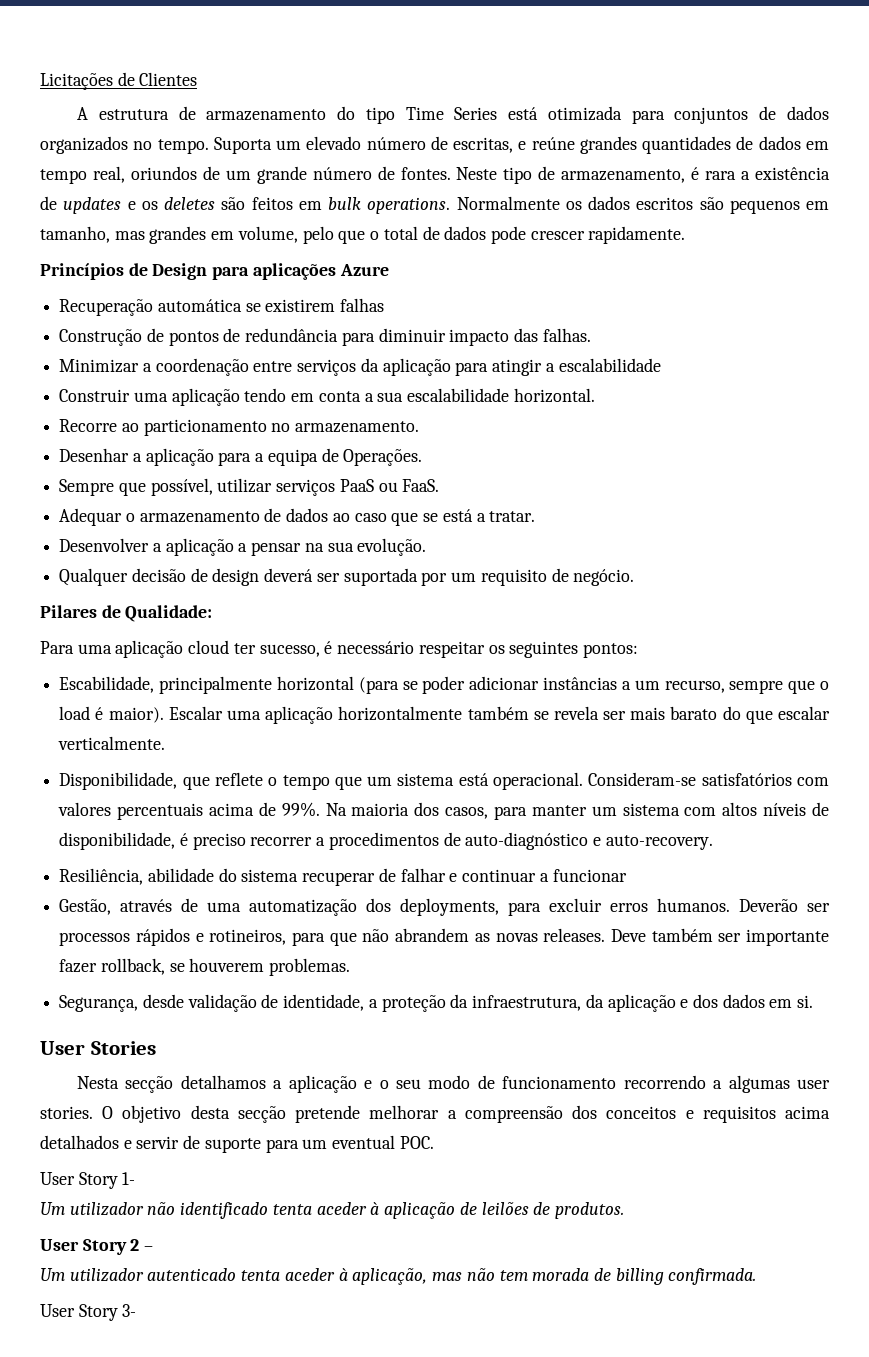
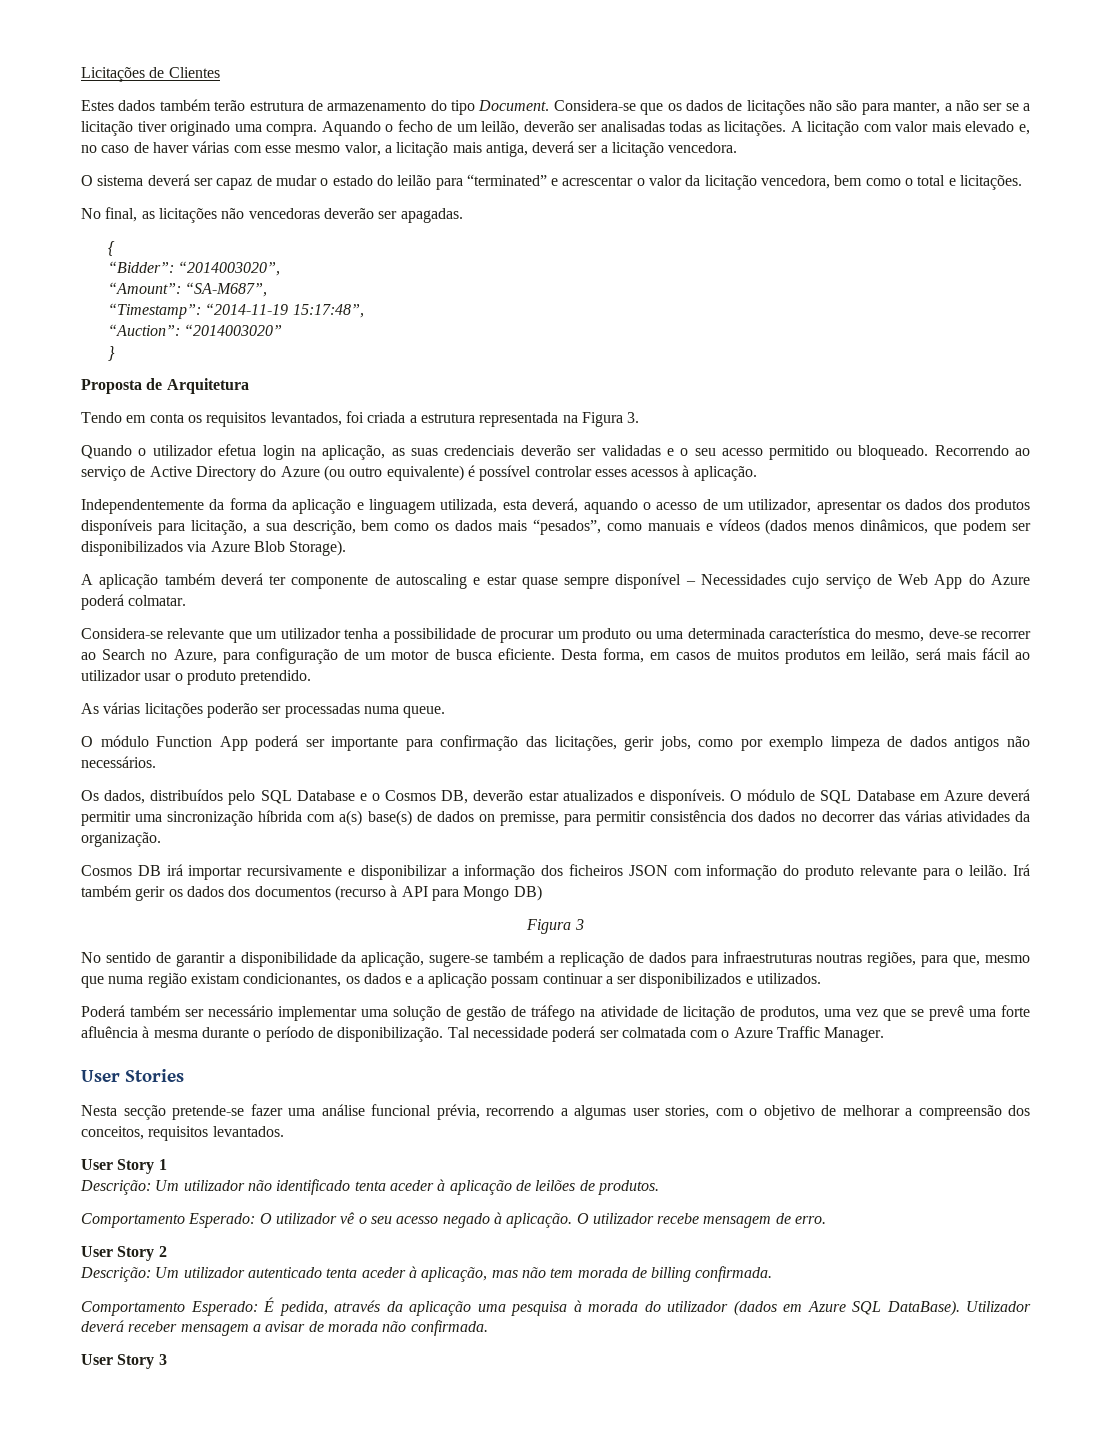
- A estrutura de armazenamento do tipo Time Series está otimizada para conjuntos de dados organizados no tempo. Suporta um elevado número de escritas, e reúne grandes quantidades de dados em tempo real, oriundos de um grande número de fontes. Neste tipo de armazenamento, é rara a existência de updates e os deletes são feitos em bulk operations. Normalmente os dados escritos são pequenos em tamanho, mas grandes em volume, pelo que o total de dados pode crescer rapidamente.
- Princípios de Design para aplicações Azure
- Recuperação automática se existirem falhas
- Construção de pontos de redundância para diminuir impacto das falhas.
- Minimizar a coordenação entre serviços da aplicação para atingir a escalabilidade
- Construir uma aplicação tendo em conta a sua escalabilidade horizontal.
- Recorre ao particionamento no armazenamento.
- Desenhar a aplicação para a equipa de Operações.
- Sempre que possível, utilizar serviços PaaS ou FaaS.
- Adequar o armazenamento de dados ao caso que se está a tratar.
- Desenvolver a aplicação a pensar na sua evolução.
- Qualquer decisão de design deverá ser suportada por um requisito de negócio.
- Pilares de Qualidade:
- Para uma aplicação cloud ter sucesso, é necessário respeitar os seguintes pontos:
- Escabilidade, principalmente horizontal (para se poder adicionar instâncias a um recurso, sempre que o load é maior). Escalar uma aplicação horizontalmente também se revela ser mais barato do que escalar verticalmente.
- Disponibilidade, que reflete o tempo que um sistema está operacional. Consideram-se satisfatórios com valores percentuais acima de 99%. Na maioria dos casos, para manter um sistema com altos níveis de disponibilidade, é preciso recorrer a procedimentos de auto-diagnóstico e auto-recovery.
- Resiliência, abilidade do sistema recuperar de falhar e continuar a funcionar
- Gestão, através de uma automatização dos deployments, para excluir erros humanos. Deverão ser processos rápidos e rotineiros, para que não abrandem as novas releases. Deve também ser importante fazer rollback, se houverem problemas.
- Segurança, desde validação de identidade, a proteção da infraestrutura, da aplicação e dos dados em si.
+ Estes dados também terão estrutura de armazenamento do tipo Document. Considera-se que os dados de licitações não são para manter, a não ser se a licitação tiver originado uma compra. Aquando o fecho de um leilão, deverão ser analisadas todas as licitações. A licitação com valor mais elevado e, no caso de haver várias com esse mesmo valor, a licitação mais antiga, deverá ser a licitação vencedora.
+ O sistema deverá ser capaz de mudar o estado do leilão para “terminated” e acrescentar o valor da licitação vencedora, bem como o total e licitações.
+ No final, as licitações não vencedoras deverão ser apagadas.
+ {
+ “Bidder”: “2014003020”,
+ “Amount”: “SA-M687”,
+ “Timestamp”: “2014-11-19 15:17:48”,
+ “Auction”: “2014003020”
+ }
+ Proposta de Arquitetura
+ Tendo em conta os requisitos levantados, foi criada a estrutura representada na Figura 3.
+ Quando o utilizador efetua login na aplicação, as suas credenciais deverão ser validadas e o seu acesso permitido ou bloqueado. Recorrendo ao serviço de Active Directory do Azure (ou outro equivalente) é possível controlar esses acessos à aplicação.
+ Independentemente da forma da aplicação e linguagem utilizada, esta deverá, aquando o acesso de um utilizador, apresentar os dados dos produtos disponíveis para licitação, a sua descrição, bem como os dados mais “pesados”, como manuais e vídeos (dados menos dinâmicos, que podem ser disponibilizados via Azure Blob Storage).
+ A aplicação também deverá ter componente de autoscaling e estar quase sempre disponível – Necessidades cujo serviço de Web App do Azure poderá colmatar.
+ Considera-se relevante que um utilizador tenha a possibilidade de procurar um produto ou uma determinada característica do mesmo, deve-se recorrer ao Search no Azure, para configuração de um motor de busca eficiente. Desta forma, em casos de muitos produtos em leilão, será mais fácil ao utilizador usar o produto pretendido.
+ As várias licitações poderão ser processadas numa queue.
+ O módulo Function App poderá ser importante para confirmação das licitações, gerir jobs, como por exemplo limpeza de dados antigos não necessários.
+ Os dados, distribuídos pelo SQL Database e o Cosmos DB, deverão estar atualizados e disponíveis. O módulo de SQL Database em Azure deverá permitir uma sincronização híbrida com a(s) base(s) de dados on premisse, para permitir consistência dos dados no decorrer das várias atividades da organização.
+ Cosmos DB irá importar recursivamente e disponibilizar a informação dos ficheiros JSON com informação do produto relevante para o leilão. Irá também gerir os dados dos documentos (recurso à API para Mongo DB)
+ Figura 3
+ No sentido de garantir a disponibilidade da aplicação, sugere-se também a replicação de dados para infraestruturas noutras regiões, para que, mesmo que numa região existam condicionantes, os dados e a aplicação possam continuar a ser disponibilizados e utilizados.
+ Poderá também ser necessário implementar uma solução de gestão de tráfego na atividade de licitação de produtos, uma vez que se prevê uma forte afluência à mesma durante o período de disponibilização. Tal necessidade poderá ser colmatada com o Azure Traffic Manager.
  User Stories
- Nesta secção detalhamos a aplicação e o seu modo de funcionamento recorrendo a algumas user stories. O objetivo desta secção pretende melhorar a compreensão dos conceitos e requisitos acima detalhados e servir de suporte para um eventual POC.
- User Story 1-
- Um utilizador não identificado tenta aceder à aplicação de leilões de produtos.
+ Nesta secção pretende-se fazer uma análise funcional prévia, recorrendo a algumas user stories, com o objetivo de melhorar a compreensão dos conceitos, requisitos levantados.
+ User Story 1
+ Descrição: Um utilizador não identificado tenta aceder à aplicação de leilões de produtos.
+ Comportamento Esperado: O utilizador vê o seu acesso negado à aplicação. O utilizador recebe mensagem de erro.
- User Story 2 –
- Um utilizador autenticado tenta aceder à aplicação, mas não tem morada de billing confirmada.
+ User Story 2
+ Descrição: Um utilizador autenticado tenta aceder à aplicação, mas não tem morada de billing confirmada.
- User Story 3-
+ Comportamento Esperado: É pedida, através da aplicação uma pesquisa à morada do utilizador (dados em Azure SQL DataBase). Utilizador deverá receber mensagem a avisar de morada não confirmada.
+ User Story 3

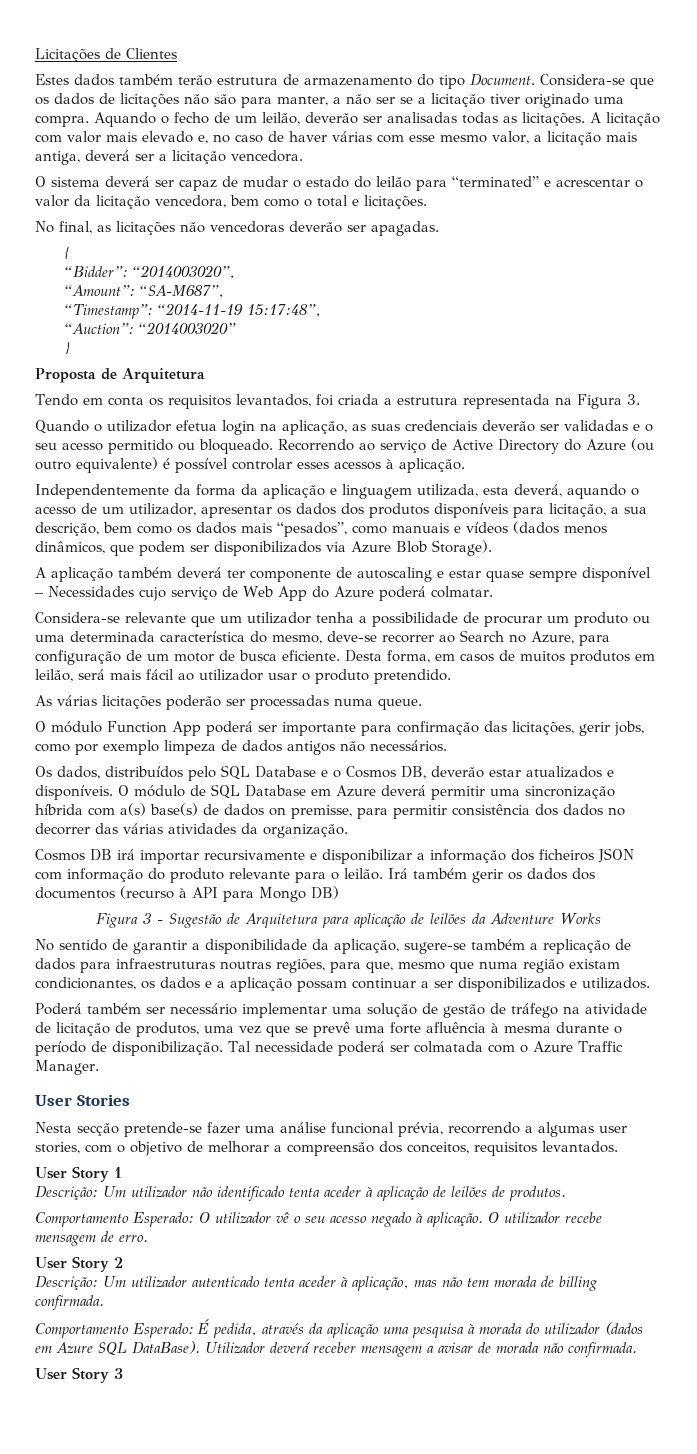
- Figura 3
+ Figura 3 - Sugestão de Arquitetura para aplicação de leilões da Adventure Works

